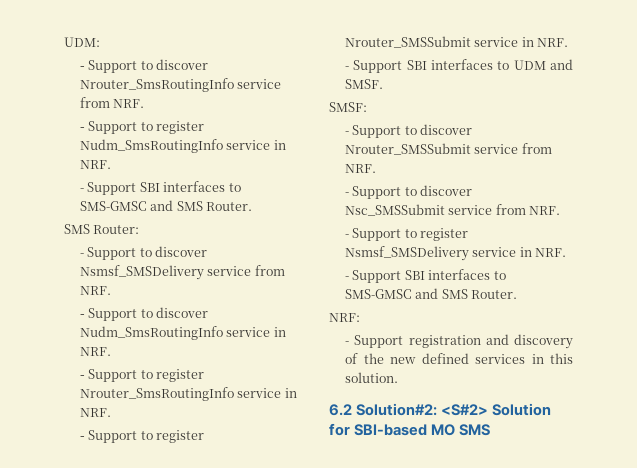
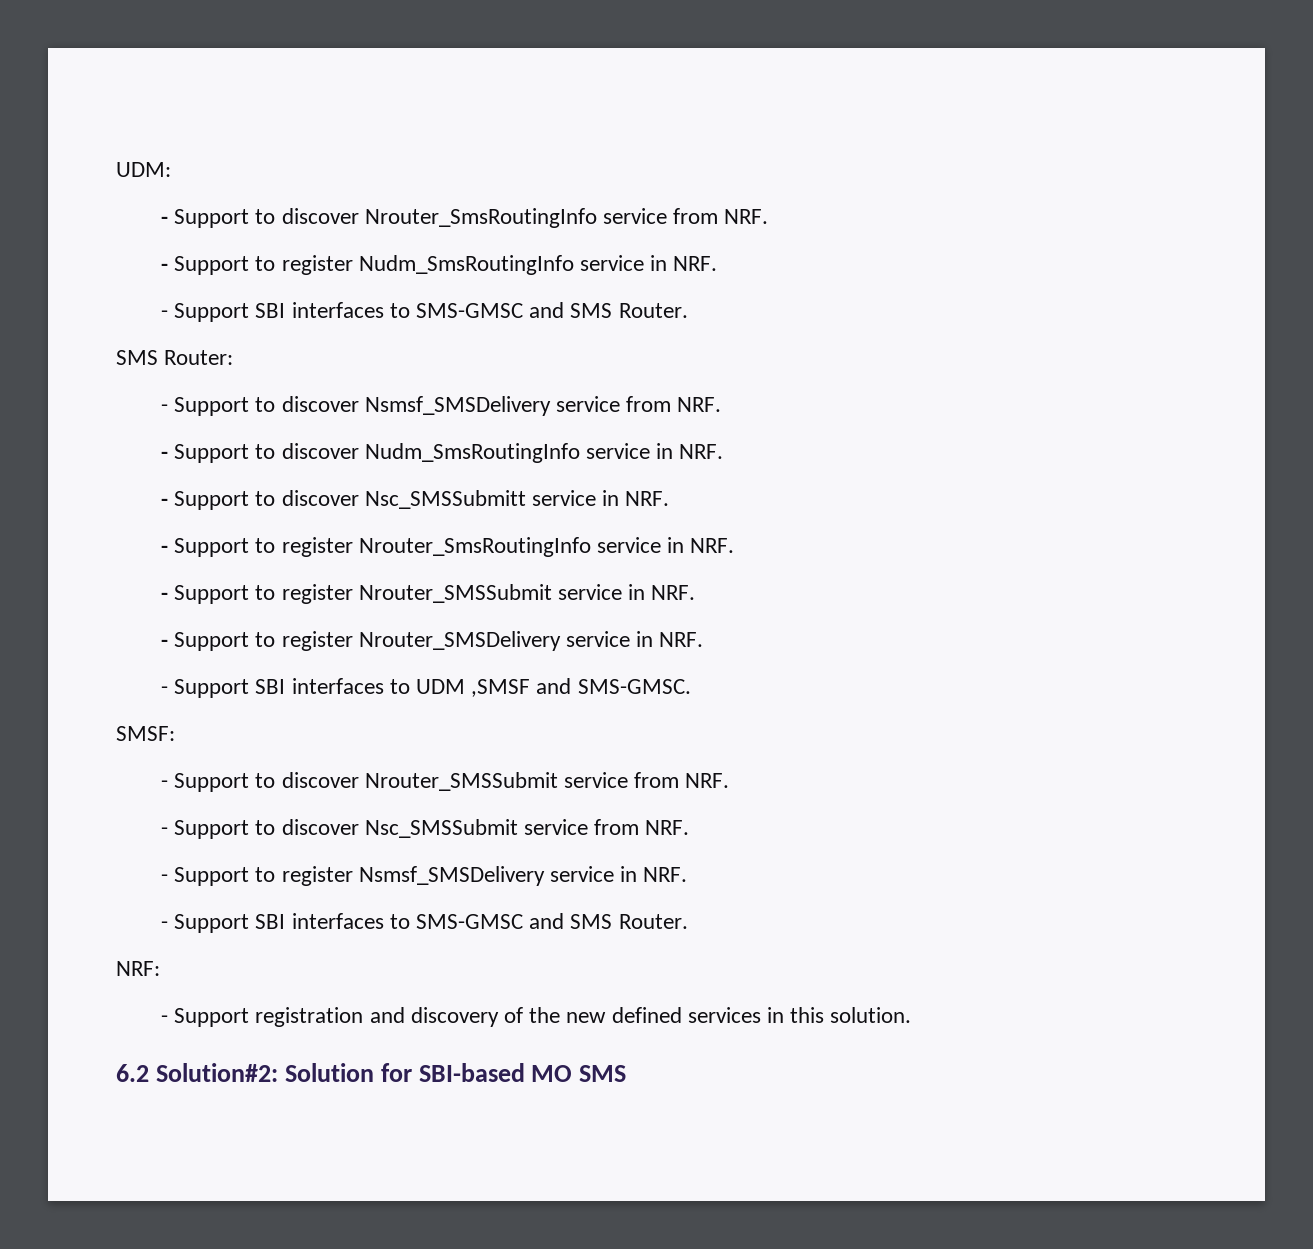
+ - Support to discover Nsc_SMSSubmitt service in NRF.
+ - Support to register Nrouter_SMSDelivery service in NRF.
- - Support SBI interfaces to UDM and SMSF.
+ - Support SBI interfaces to UDM ,SMSF and SMS-GMSC.
- 6.2 Solution#2: <S#2> Solution for SBI-based MO SMS
+ 6.2 Solution#2: Solution for SBI-based MO SMS

